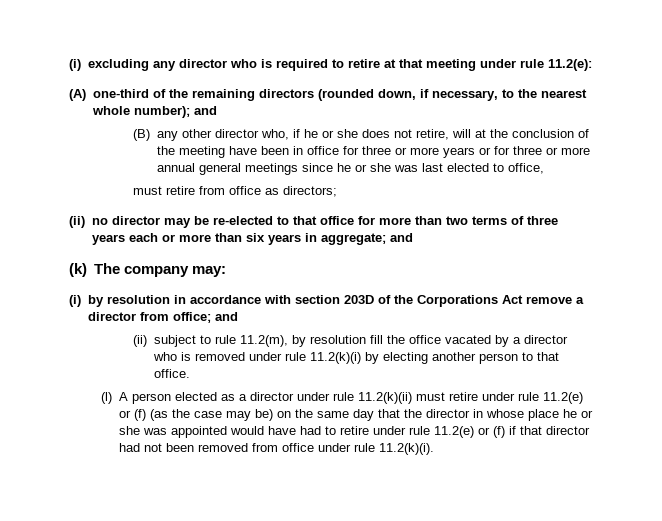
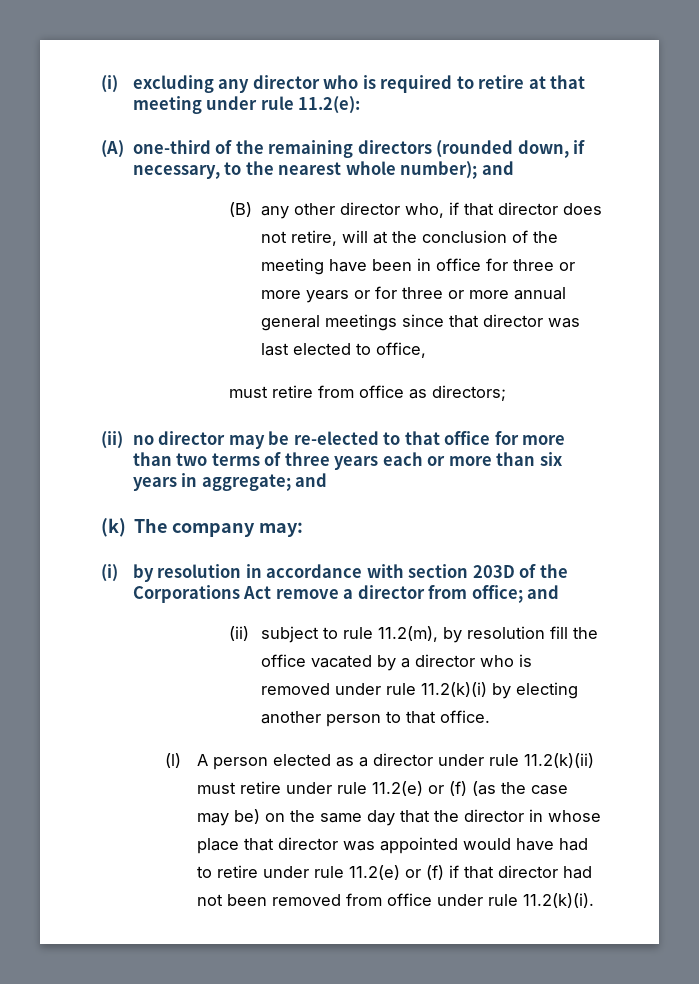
- (B) any other director who, if he or she does not retire, will at the conclusion of the meeting have been in office for three or more years or for three or more annual general meetings since he or she was last elected to office,
+ (B) any other director who, if that director does not retire, will at the conclusion of the meeting have been in office for three or more years or for three or more annual general meetings since that director was last elected to office,
- (l) A person elected as a director under rule 11.2(k)(ii) must retire under rule 11.2(e) or (f) (as the case may be) on the same day that the director in whose place he or she was appointed would have had to retire under rule 11.2(e) or (f) if that director had not been removed from office under rule 11.2(k)(i).
+ (l) A person elected as a director under rule 11.2(k)(ii) must retire under rule 11.2(e) or (f) (as the case may be) on the same day that the director in whose place that director was appointed would have had to retire under rule 11.2(e) or (f) if that director had not been removed from office under rule 11.2(k)(i).

